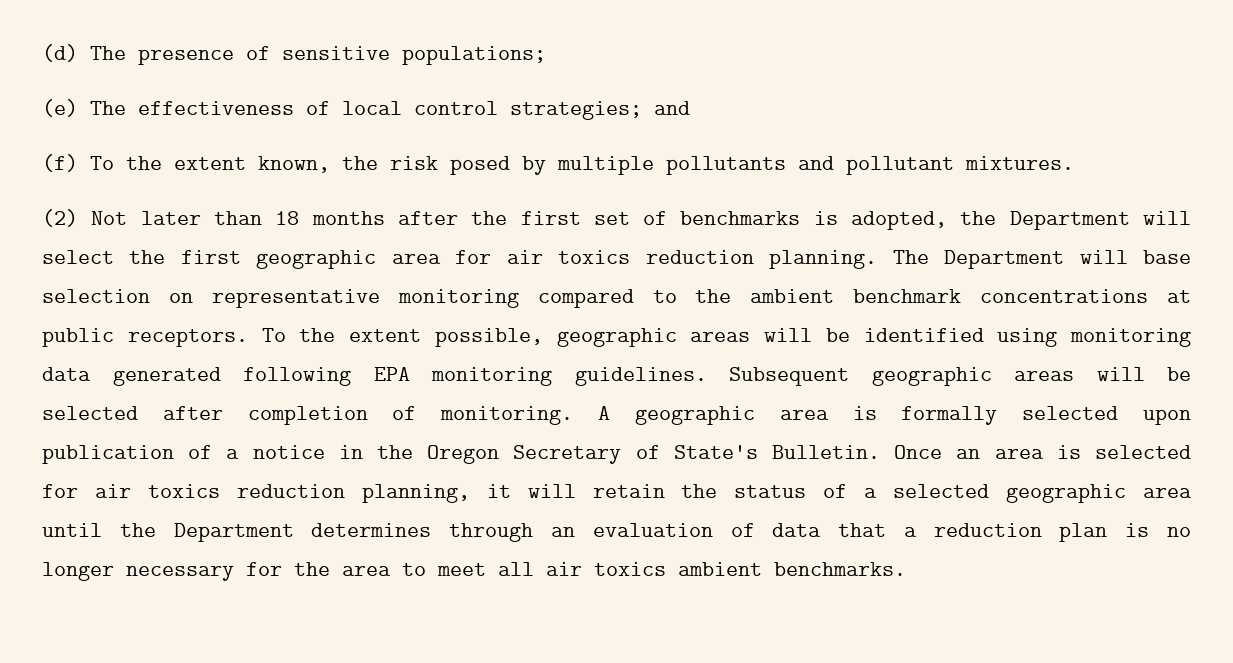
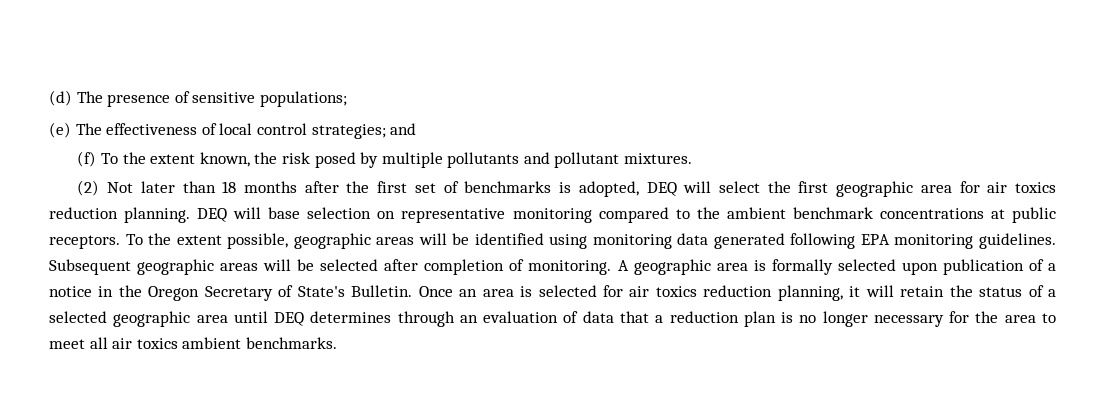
- (2) Not later than 18 months after the first set of benchmarks is adopted, the Department will select the first geographic area for air toxics reduction planning.
+ (2) Not later than 18 months after the first set of benchmarks is adopted, DEQ will select the first geographic area for air toxics reduction planning.
- The Department will base selection on representative monitoring compared to the ambient benchmark concentrations at public receptors.
+ DEQ will base selection on representative monitoring compared to the ambient benchmark concentrations at public receptors.
- Once an area is selected for air toxics reduction planning, it will retain the status of a selected geographic area until the Department determines through an evaluation of data that a reduction plan is no longer necessary for the area to meet all air toxics ambient benchmarks.
+ Once an area is selected for air toxics reduction planning, it will retain the status of a selected geographic area until DEQ determines through an evaluation of data that a reduction plan is no longer necessary for the area to meet all air toxics ambient benchmarks.

